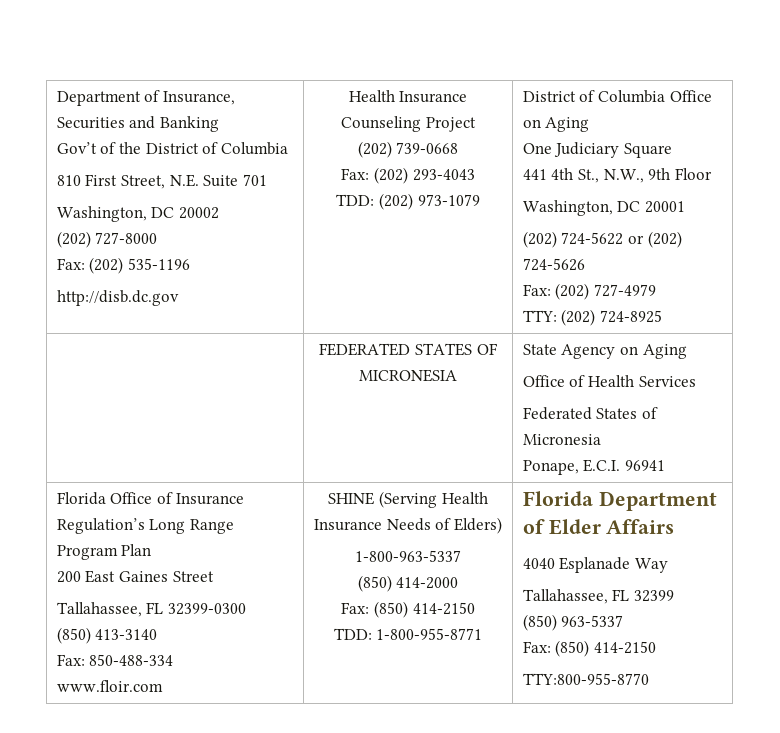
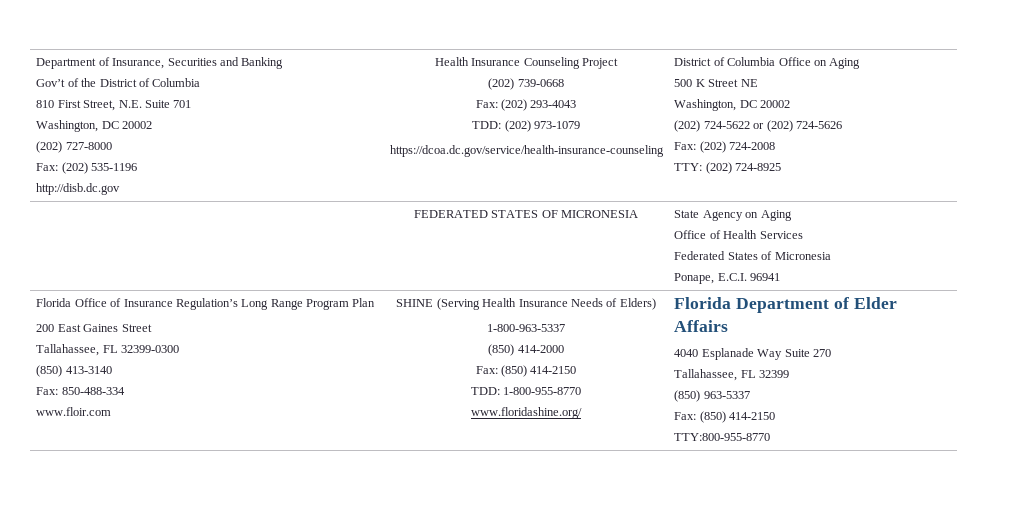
+ https://dcoa.dc.gov/service/health-insurance-counseling
- One Judiciary Square
- 441 4th St., N.W., 9th Floor
- Washington, DC 20001
+ 500 K Street NE
+ Washington, DC 20002
- Fax: (202) 727-4979
+ Fax: (202) 724-2008
- TDD: 1-800-955-8771
+ TDD: 1-800-955-8770
+ www.floridashine.org/
- 4040 Esplanade Way
+ 4040 Esplanade Way Suite 270

